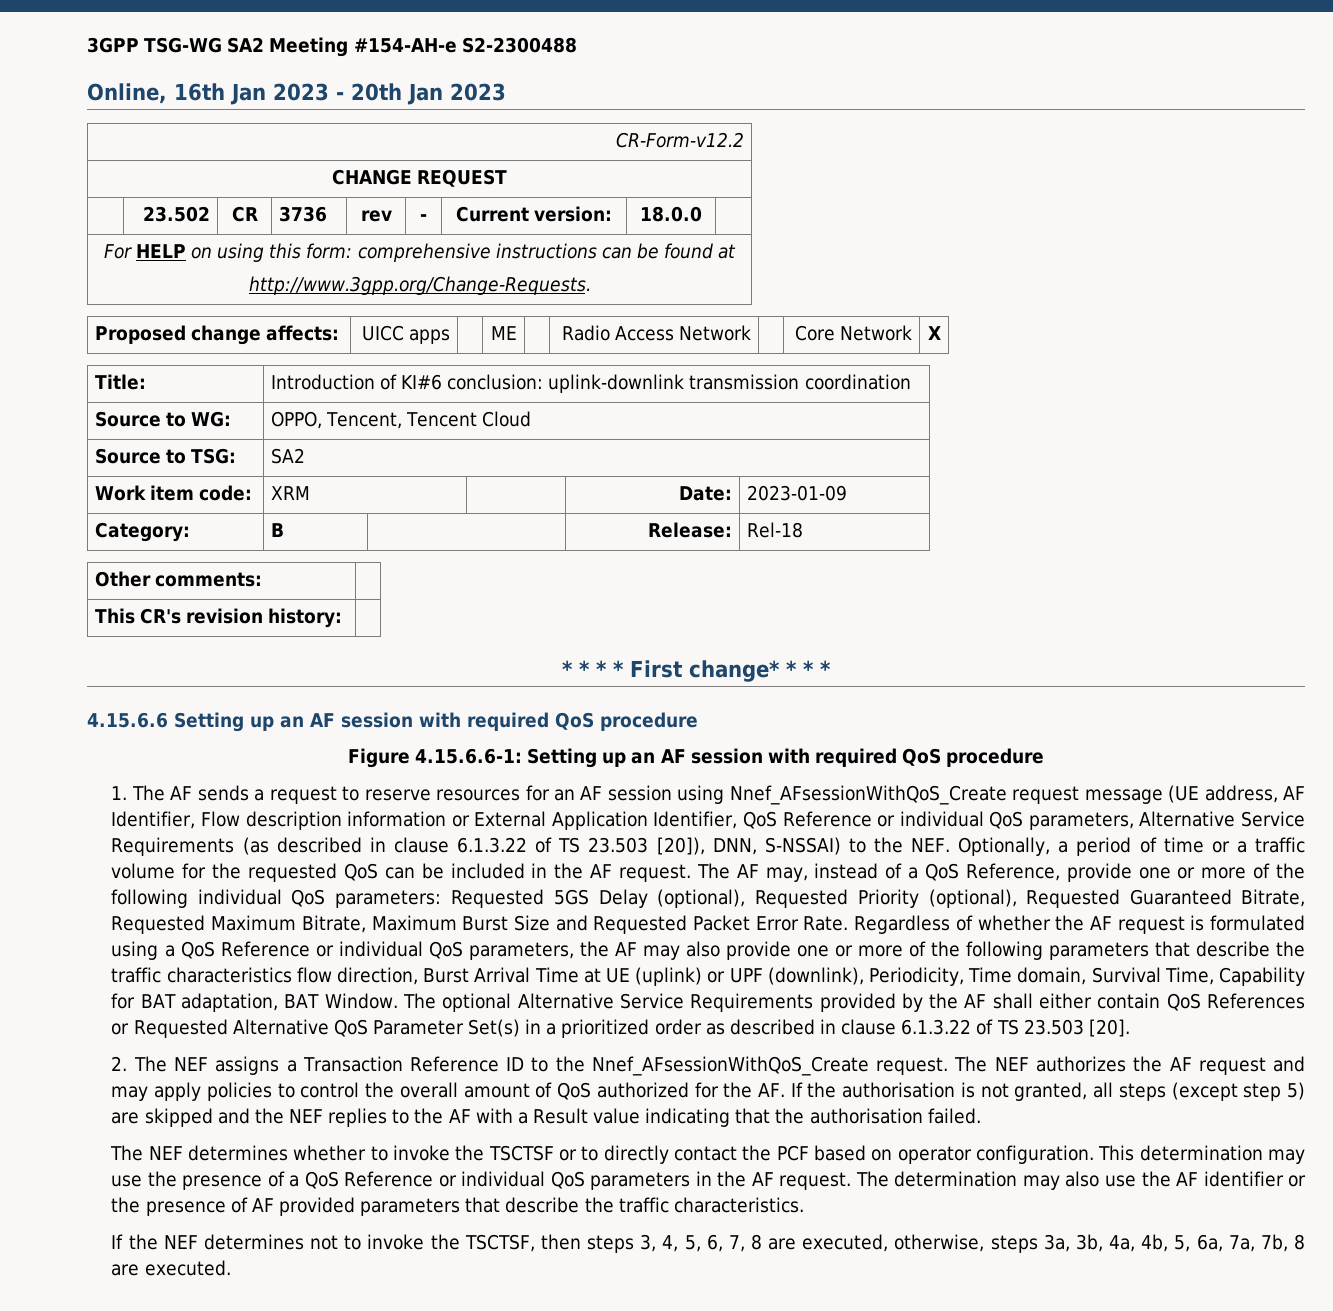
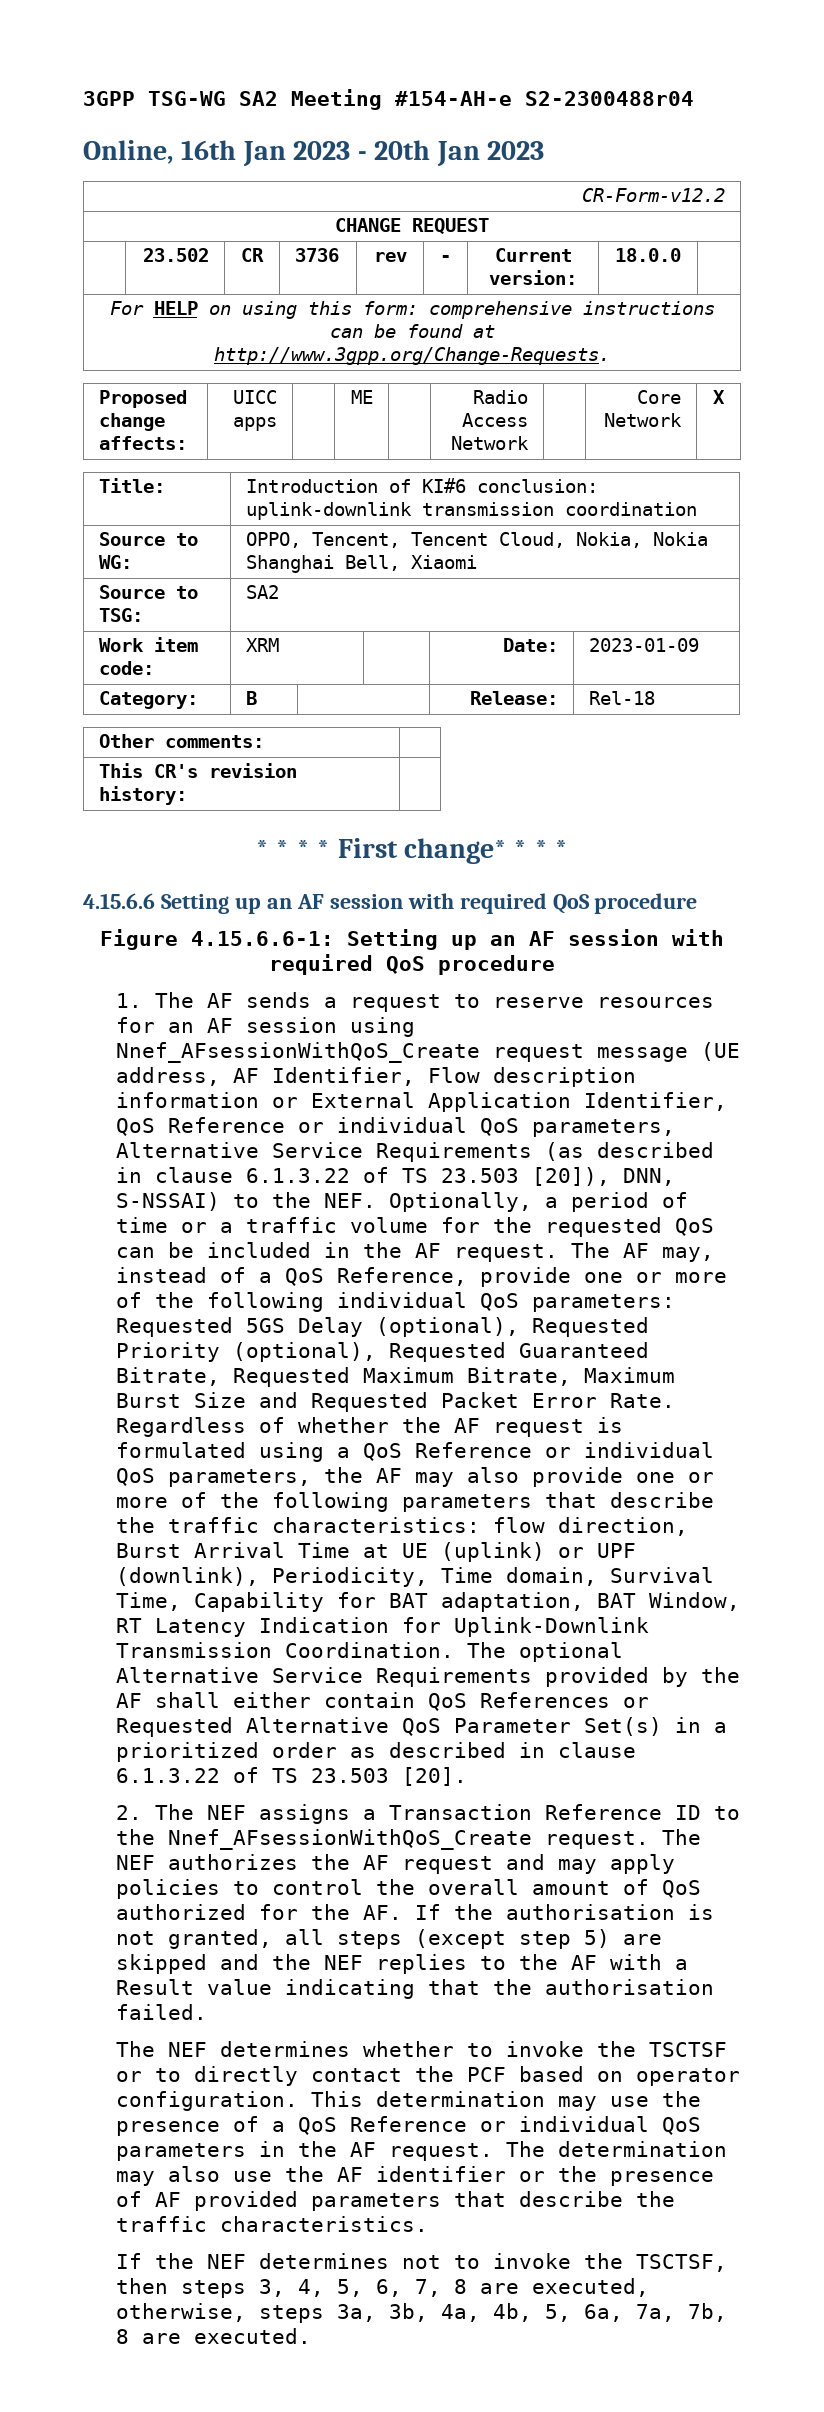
- 3GPP TSG-WG SA2 Meeting #154-AH-e S2-2300488
+ 3GPP TSG-WG SA2 Meeting #154-AH-e S2-2300488r04
- Source to WG: | OPPO, Tencent, Tencent Cloud
+ Source to WG: | OPPO, Tencent, Tencent Cloud, Nokia, Nokia Shanghai Bell, Xiaomi
- Regardless of whether the AF request is formulated using a QoS Reference or individual QoS parameters, the AF may also provide one or more of the following parameters that describe the traffic characteristics flow direction, Burst Arrival Time at UE (uplink) or UPF (downlink), Periodicity, Time domain, Survival Time, Capability for BAT adaptation, BAT Window.
+ Regardless of whether the AF request is formulated using a QoS Reference or individual QoS parameters, the AF may also provide one or more of the following parameters that describe the traffic characteristics: flow direction, Burst Arrival Time at UE (uplink) or UPF (downlink), Periodicity, Time domain, Survival Time, Capability for BAT adaptation, BAT Window, RT Latency Indication for Uplink-Downlink Transmission Coordination.

